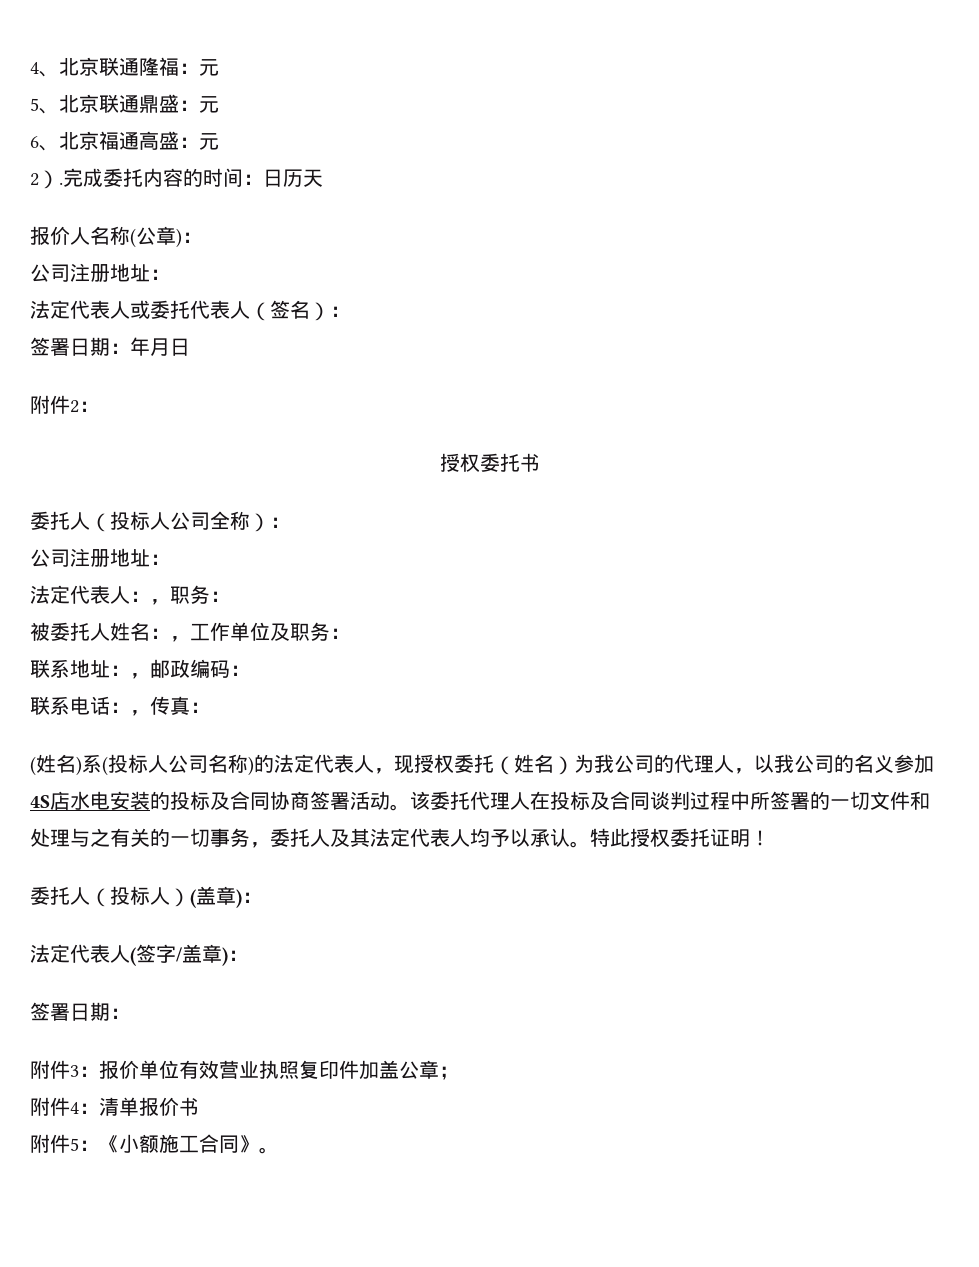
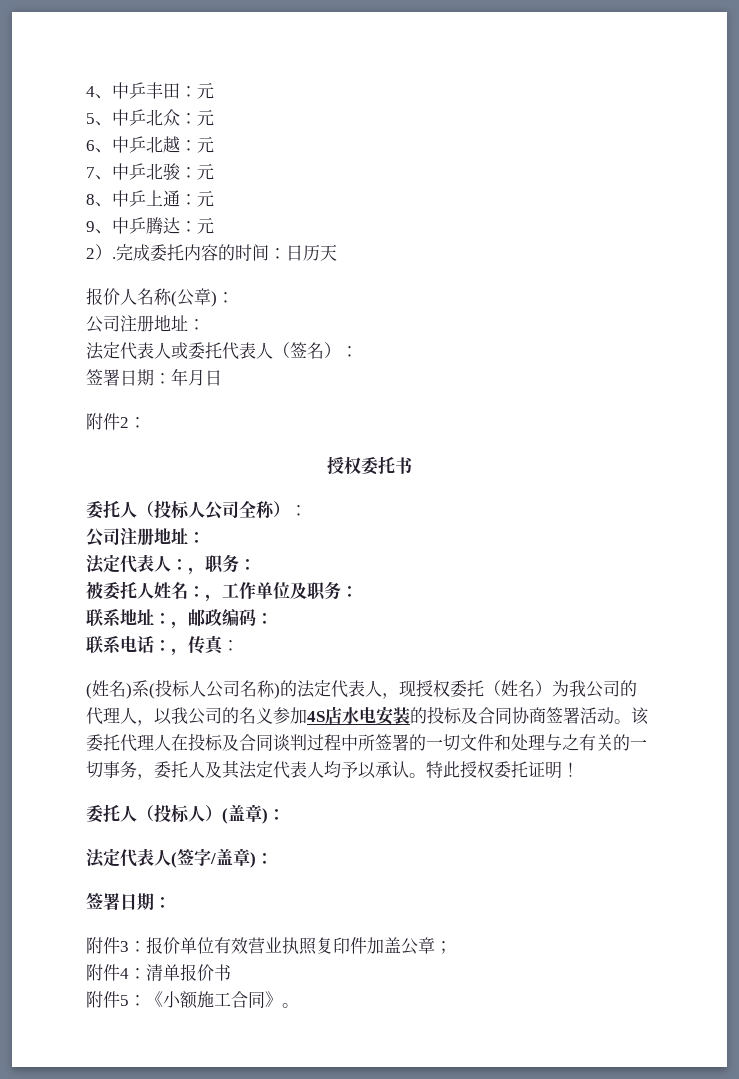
- 4、北京联通隆福：元
+ 4、中乒丰田：元
- 5、北京联通鼎盛：元
+ 5、中乒北众：元
- 6、北京福通高盛：元
+ 6、中乒北越：元
+ 7、中乒北骏：元
+ 8、中乒上通：元
+ 9、中乒腾达：元

